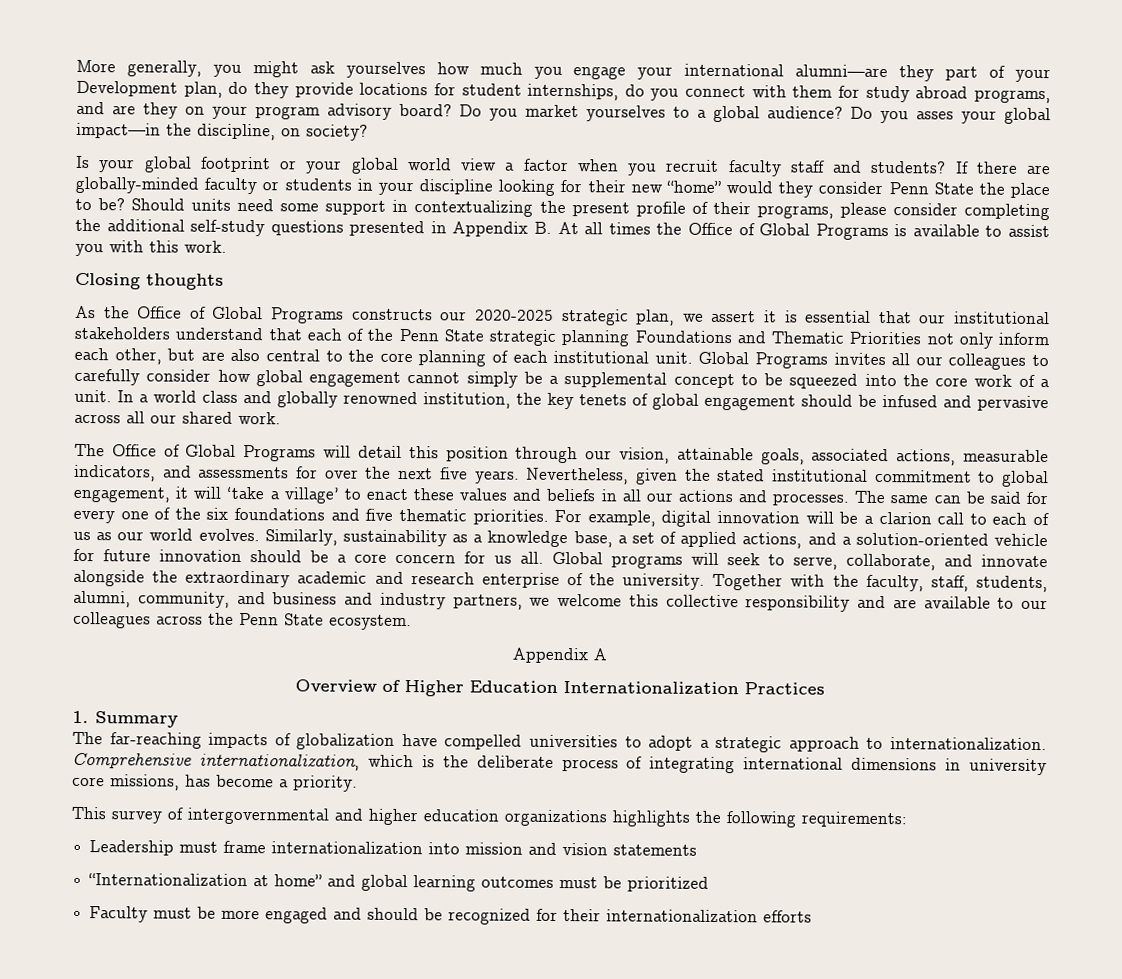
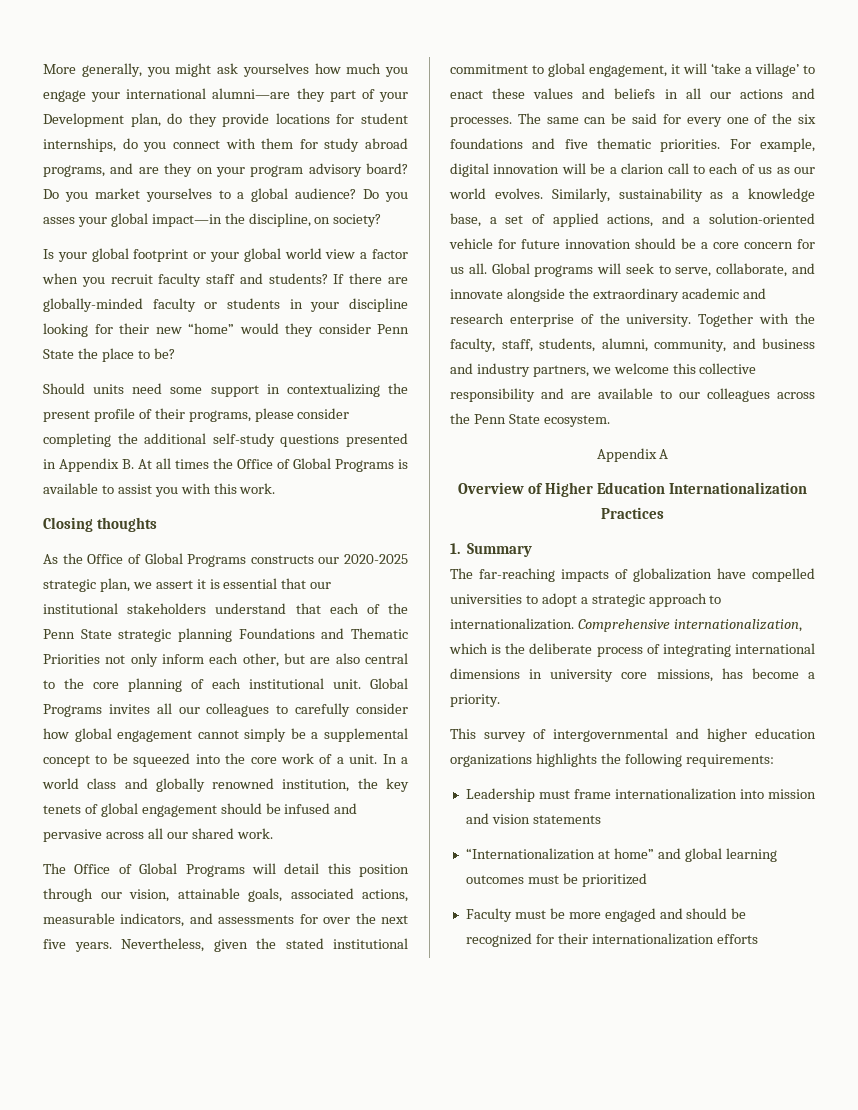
- If there are globally-minded faculty or students in your discipline looking for their new “home” would they consider Penn State the place to be? Should units need some support in contextualizing the present profile of their programs, please consider completing the additional self-study questions presented in Appendix B. At all times the Office of Global Programs is available to assist you with this work.
+ If there are globally-minded faculty or students in your discipline looking for their new “home” would they consider Penn State the place to be?
+ Should units need some support in contextualizing the present profile of their programs, please consider completing the additional self-study questions presented in Appendix B. At all times the Office of Global Programs is available to assist you with this work.

